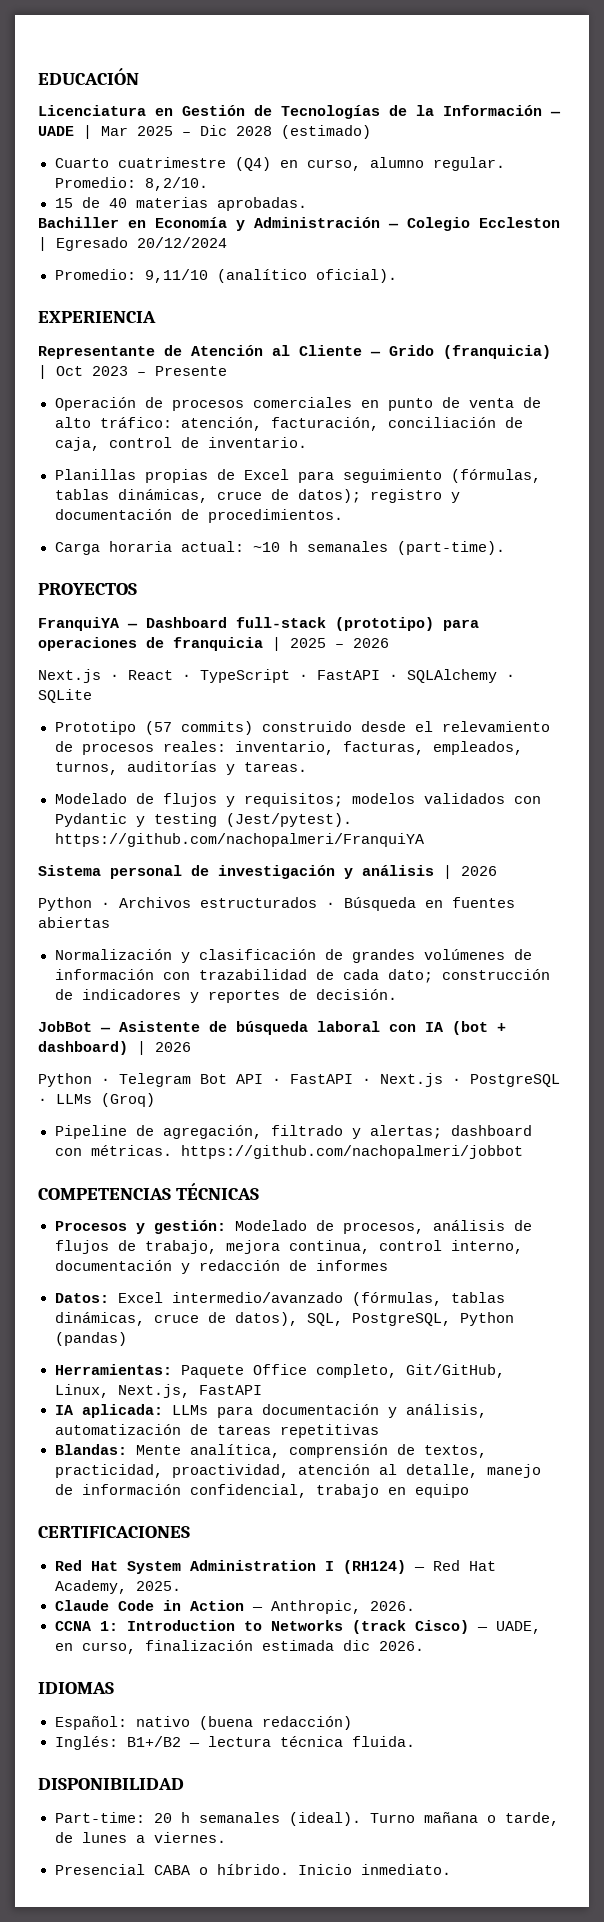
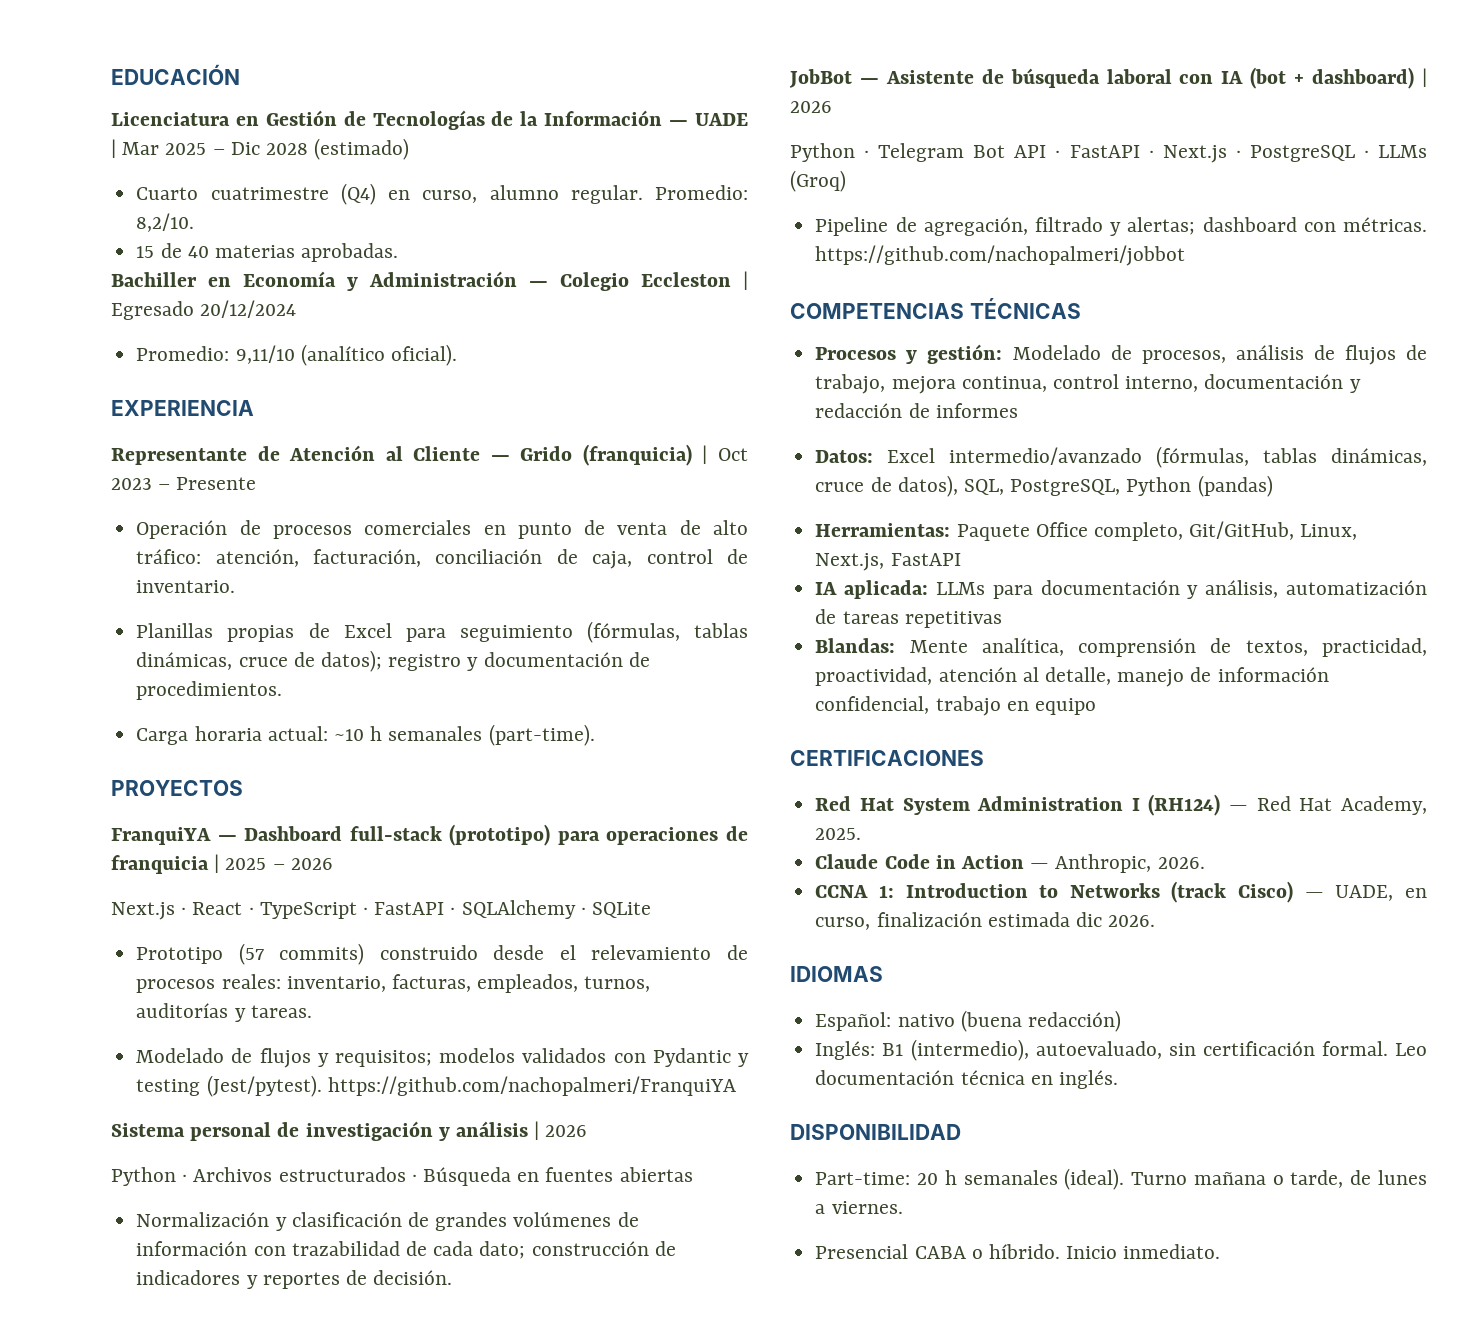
- Inglés: B1+/B2 — lectura técnica fluida.
+ Inglés: B1 (intermedio), autoevaluado, sin certificación formal. Leo documentación técnica en inglés.

